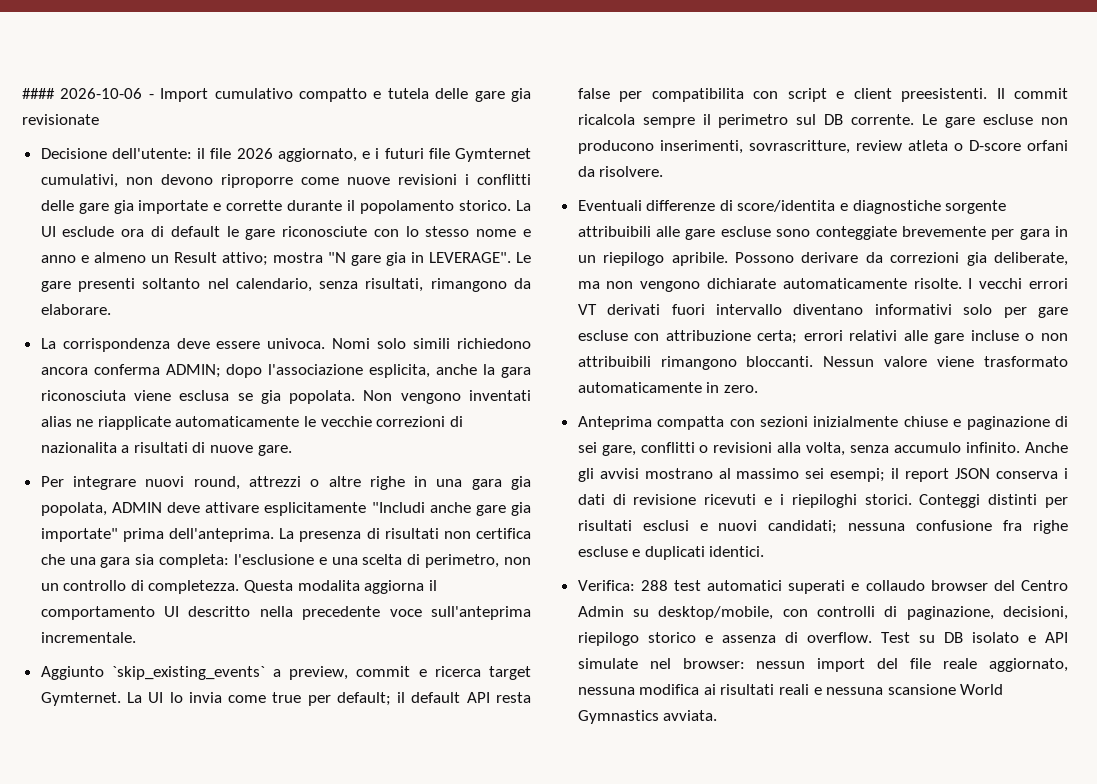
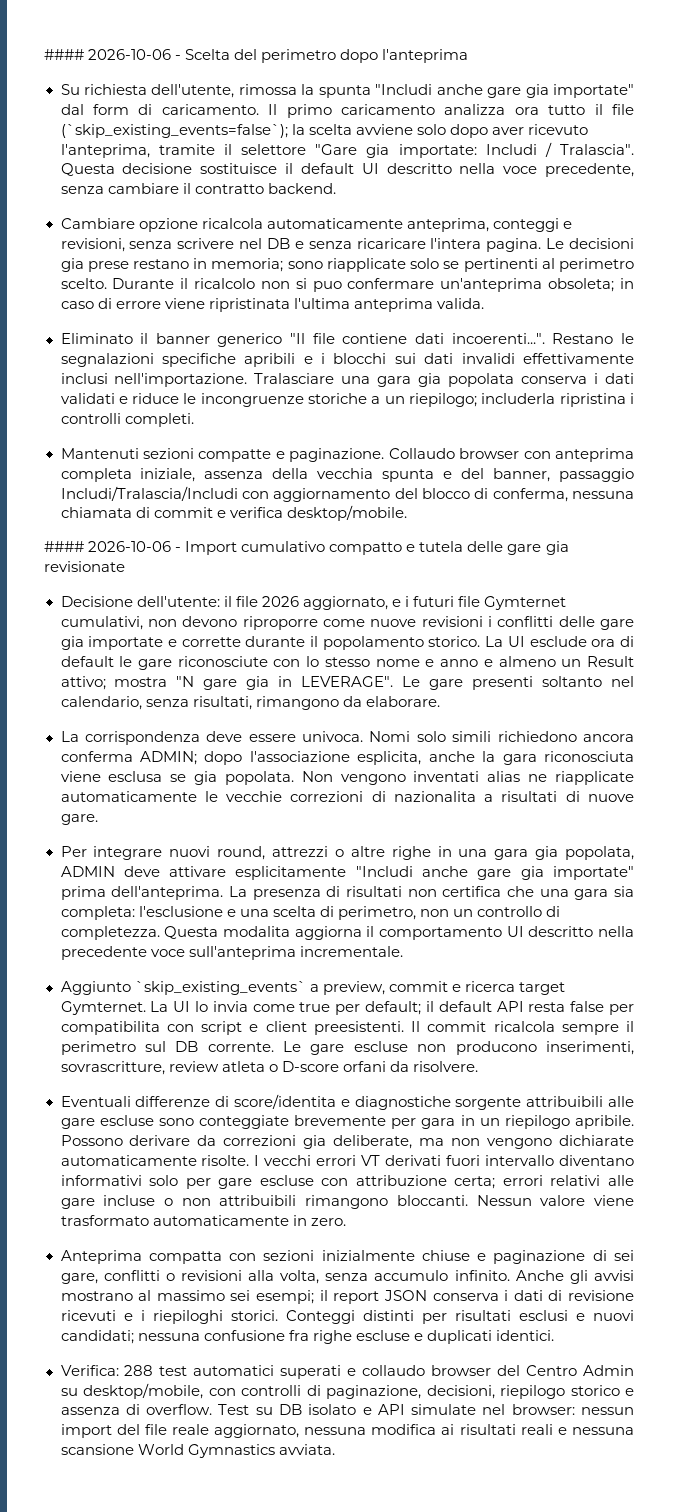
+ #### 2026-10-06 - Scelta del perimetro dopo l'anteprima
+ Su richiesta dell'utente, rimossa la spunta "Includi anche gare gia importate" dal form di caricamento. Il primo caricamento analizza ora tutto il file (`skip_existing_events=false`); la scelta avviene solo dopo aver ricevuto l'anteprima, tramite il selettore "Gare gia importate: Includi / Tralascia". Questa decisione sostituisce il default UI descritto nella voce precedente, senza cambiare il contratto backend.
+ Cambiare opzione ricalcola automaticamente anteprima, conteggi e revisioni, senza scrivere nel DB e senza ricaricare l'intera pagina. Le decisioni gia prese restano in memoria; sono riapplicate solo se pertinenti al perimetro scelto. Durante il ricalcolo non si puo confermare un'anteprima obsoleta; in caso di errore viene ripristinata l'ultima anteprima valida.
+ Eliminato il banner generico "Il file contiene dati incoerenti...". Restano le segnalazioni specifiche apribili e i blocchi sui dati invalidi effettivamente inclusi nell'importazione. Tralasciare una gara gia popolata conserva i dati validati e riduce le incongruenze storiche a un riepilogo; includerla ripristina i controlli completi.
+ Mantenuti sezioni compatte e paginazione. Collaudo browser con anteprima completa iniziale, assenza della vecchia spunta e del banner, passaggio Includi/Tralascia/Includi con aggiornamento del blocco di conferma, nessuna chiamata di commit e verifica desktop/mobile.

